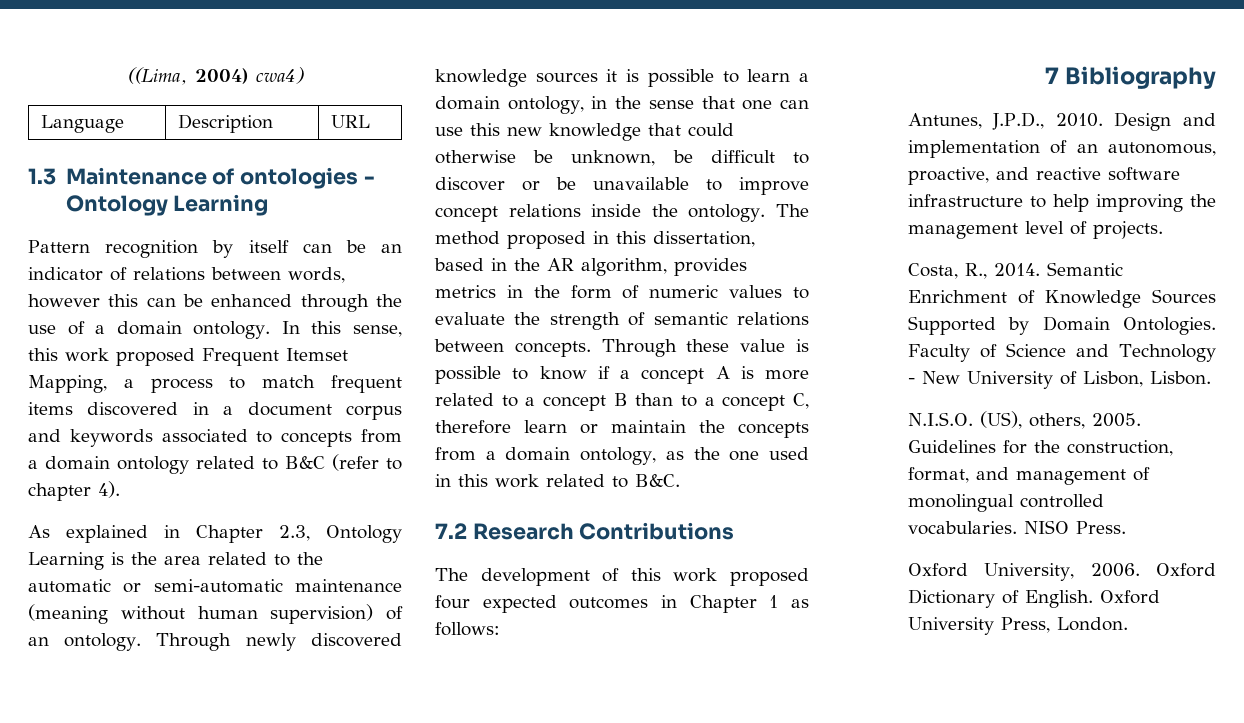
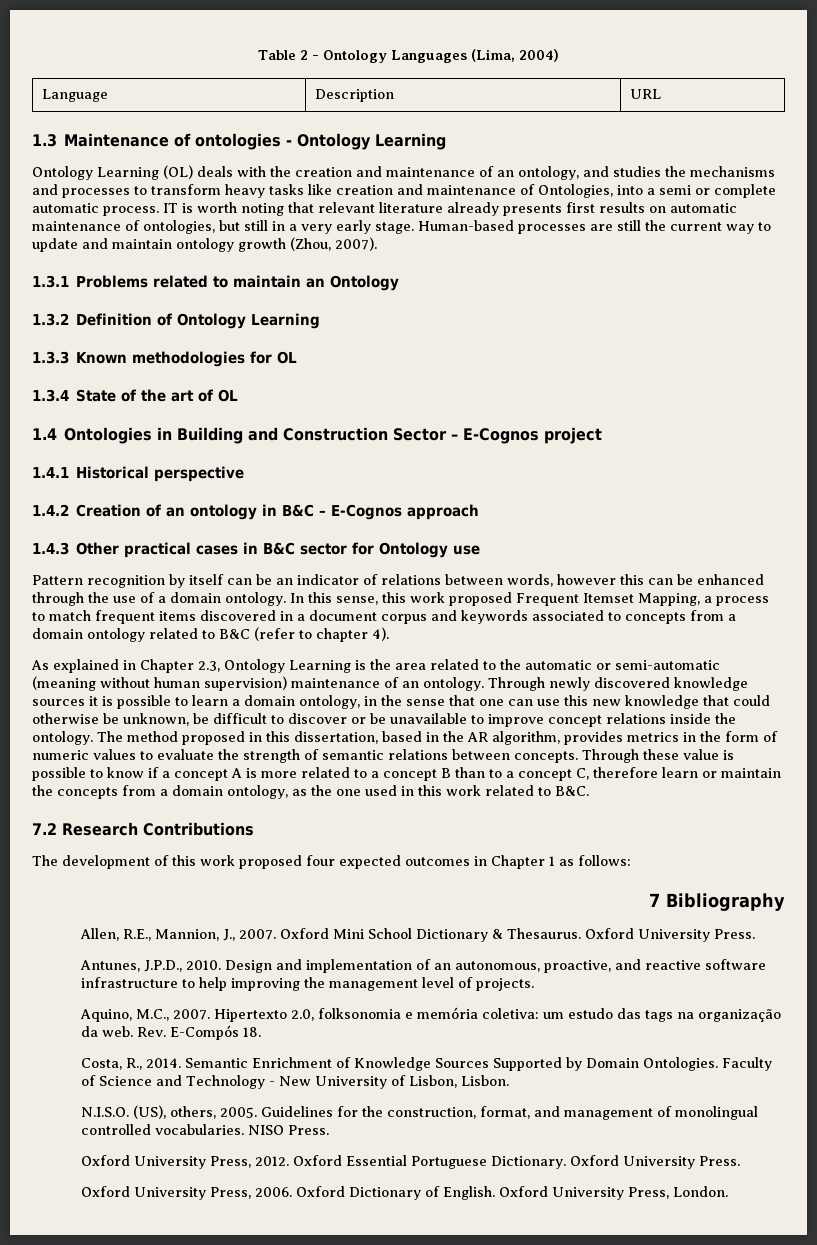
- ((Lima, 2004) cwa4)
+ Table 2 - Ontology Languages (Lima, 2004)
+ Ontology Learning (OL) deals with the creation and maintenance of an ontology, and studies the mechanisms and processes to transform heavy tasks like creation and maintenance of Ontologies, into a semi or complete automatic process. IT is worth noting that relevant literature already presents first results on automatic maintenance of ontologies, but still in a very early stage. Human-based processes are still the current way to update and maintain ontology growth (Zhou, 2007).
+ 1.3.1 Problems related to maintain an Ontology
+ 1.3.2 Definition of Ontology Learning
+ 1.3.3 Known methodologies for OL
+ 1.3.4 State of the art of OL
+ 1.4 Ontologies in Building and Construction Sector – E-Cognos project
+ 1.4.1 Historical perspective
+ 1.4.2 Creation of an ontology in B&C – E-Cognos approach
+ 1.4.3 Other practical cases in B&C sector for Ontology use
- As explained in Chapter 2.3, Ontology Learning is the area related to the automatic or semi-automatic maintenance (meaning without human supervision) of an ontology.
+ As explained in Chapter 2.3, Ontology Learning is the area related to the automatic or semi-automatic (meaning without human supervision) maintenance of an ontology.
+ Allen, R.E., Mannion, J., 2007. Oxford Mini School Dictionary & Thesaurus. Oxford University Press.
+ Aquino, M.C., 2007. Hipertexto 2.0, folksonomia e memória coletiva: um estudo das tags na organização da web. Rev. E-Compós 18.
- Oxford University, 2006.
+ Oxford University Press, 2012. Oxford Essential Portuguese Dictionary. Oxford University Press.
+ Oxford University Press, 2006.

